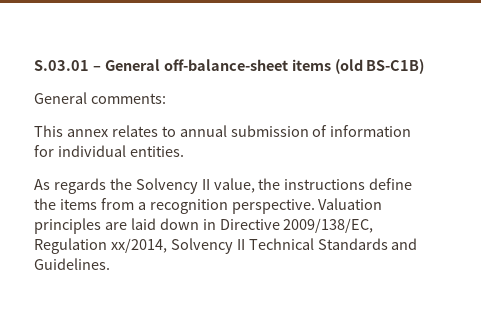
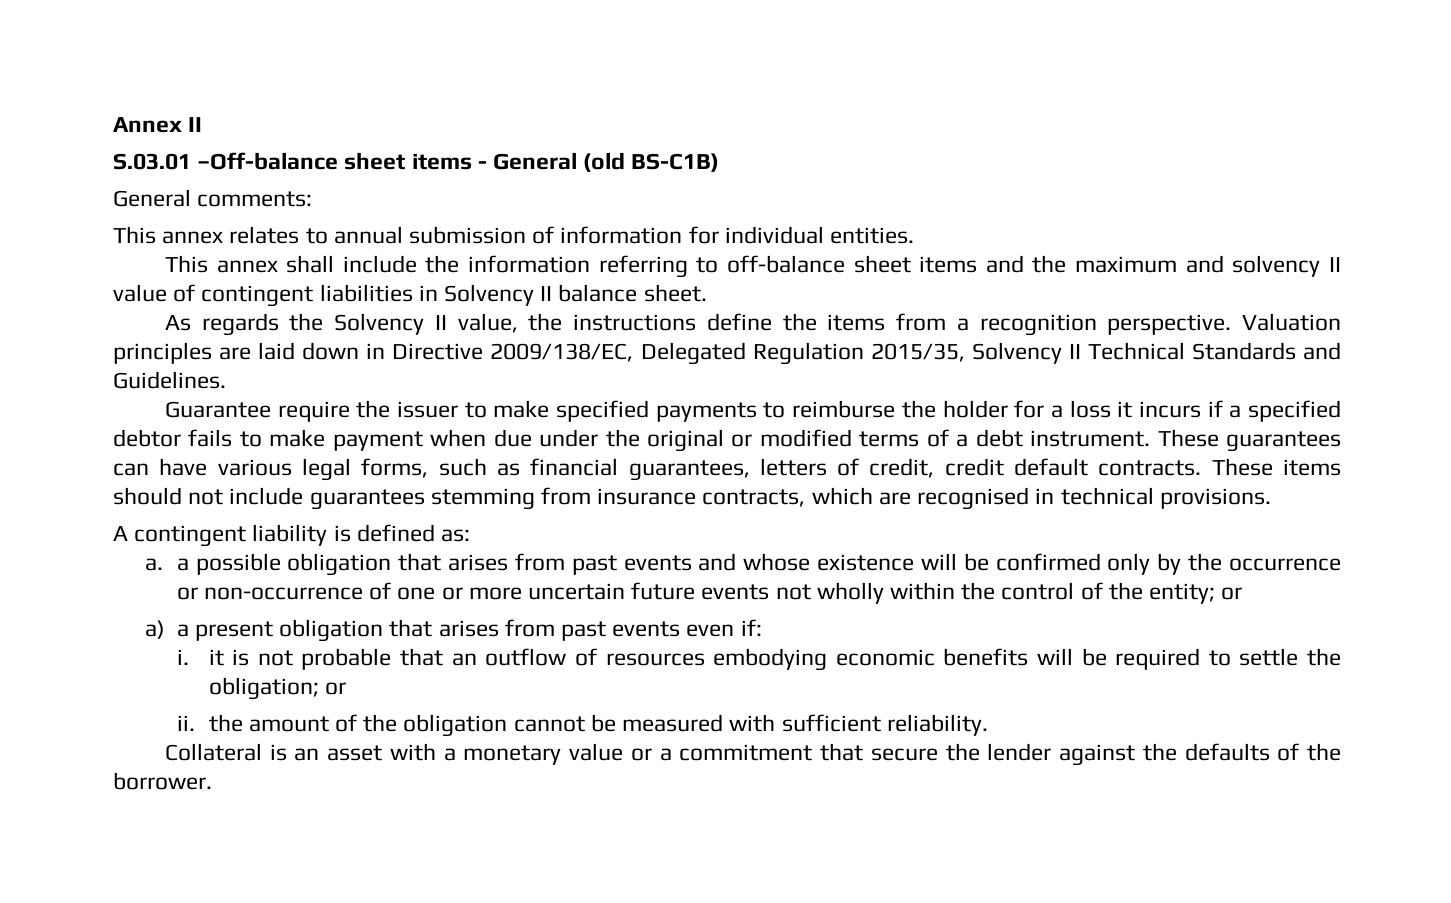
- S.03.01 – General off-balance-sheet items (old BS-C1B)
+ Annex II
+ S.03.01 –Off-balance sheet items - General (old BS-C1B)
+ This annex shall include the information referring to off-balance sheet items and the maximum and solvency II value of contingent liabilities in Solvency II balance sheet.
- Valuation principles are laid down in Directive 2009/138/EC, Regulation xx/2014, Solvency II Technical Standards and Guidelines.
+ Valuation principles are laid down in Directive 2009/138/EC, Delegated Regulation 2015/35, Solvency II Technical Standards and Guidelines.
+ Guarantee require the issuer to make specified payments to reimburse the holder for a loss it incurs if a specified debtor fails to make payment when due under the original or modified terms of a debt instrument. These guarantees can have various legal forms, such as financial guarantees, letters of credit, credit default contracts. These items should not include guarantees stemming from insurance contracts, which are recognised in technical provisions.
+ A contingent liability is defined as:
+ a. a possible obligation that arises from past events and whose existence will be confirmed only by the occurrence or non-occurrence of one or more uncertain future events not wholly within the control of the entity; or
+ a) a present obligation that arises from past events even if:
+ i. it is not probable that an outflow of resources embodying economic benefits will be required to settle the obligation; or
+ ii. the amount of the obligation cannot be measured with sufficient reliability.
+ Collateral is an asset with a monetary value or a commitment that secure the lender against the defaults of the borrower.

